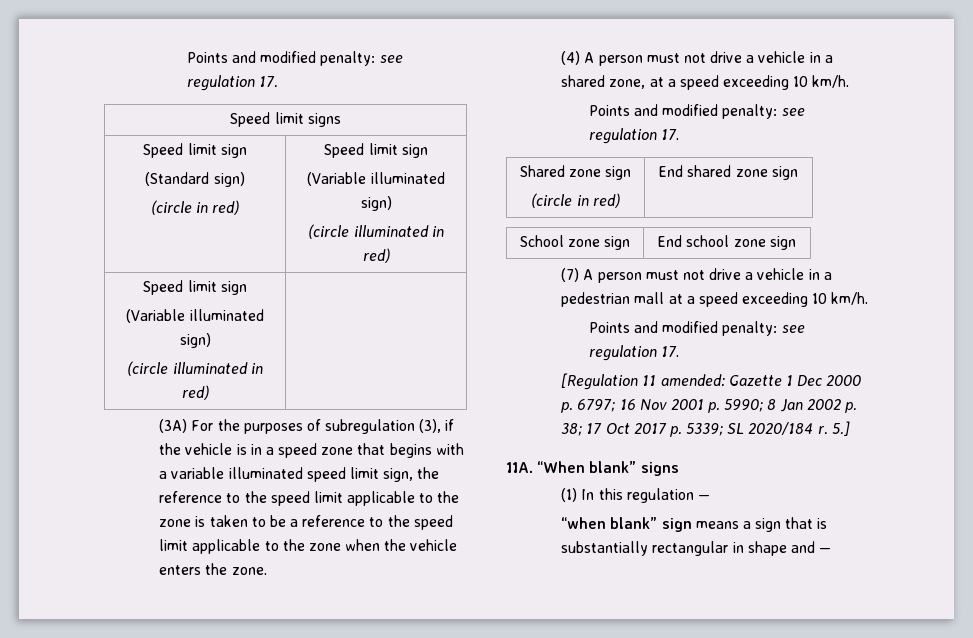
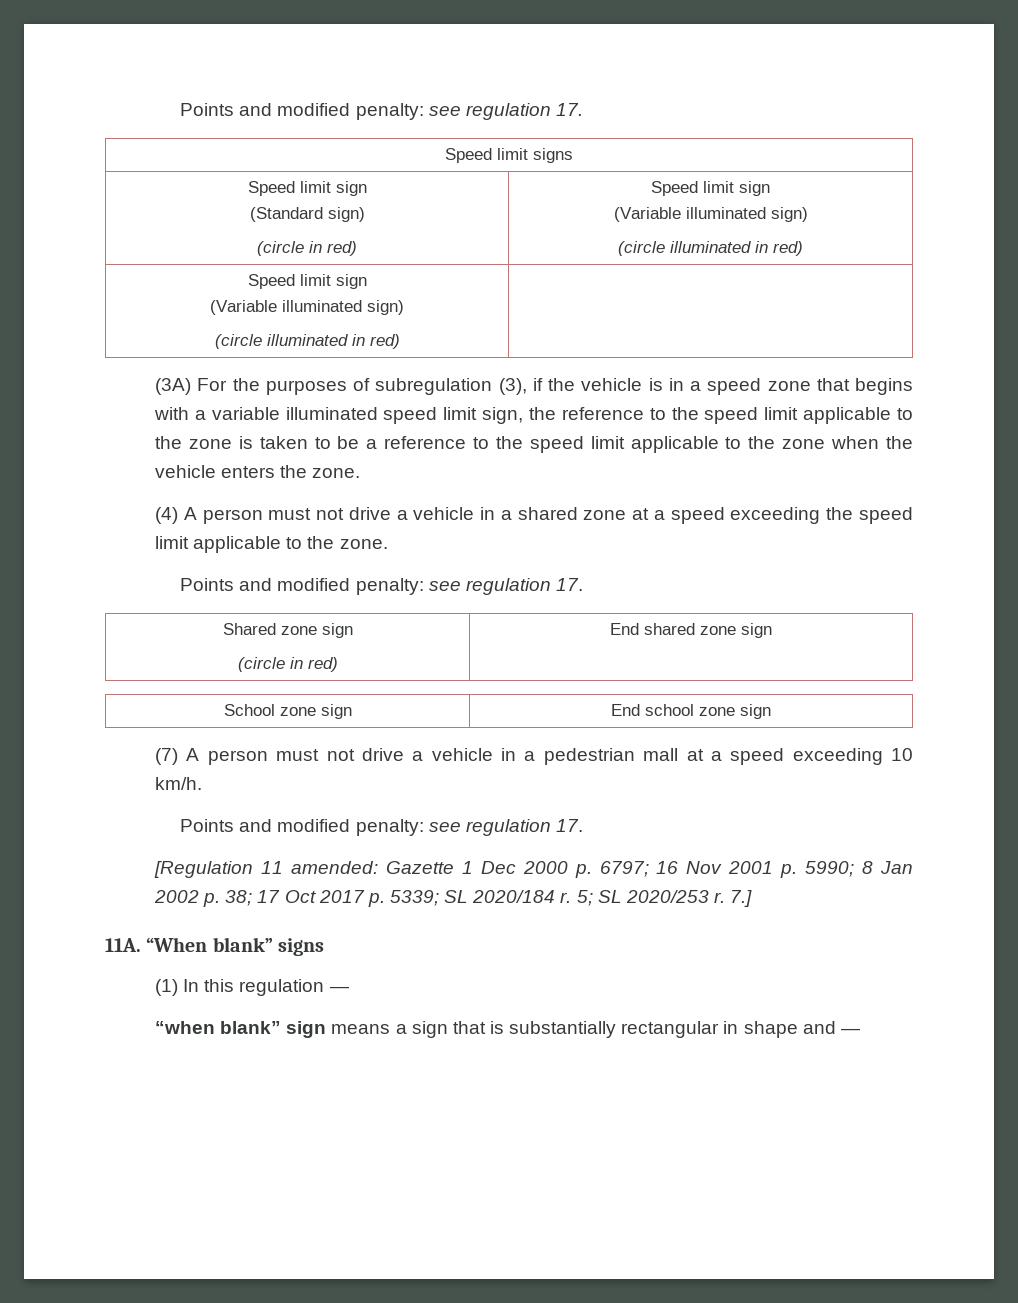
- (4) A person must not drive a vehicle in a shared zone, at a speed exceeding 10 km/h.
+ (4) A person must not drive a vehicle in a shared zone at a speed exceeding the speed limit applicable to the zone.
- 5.]
+ 5; SL 2020/253 r. 7.]

